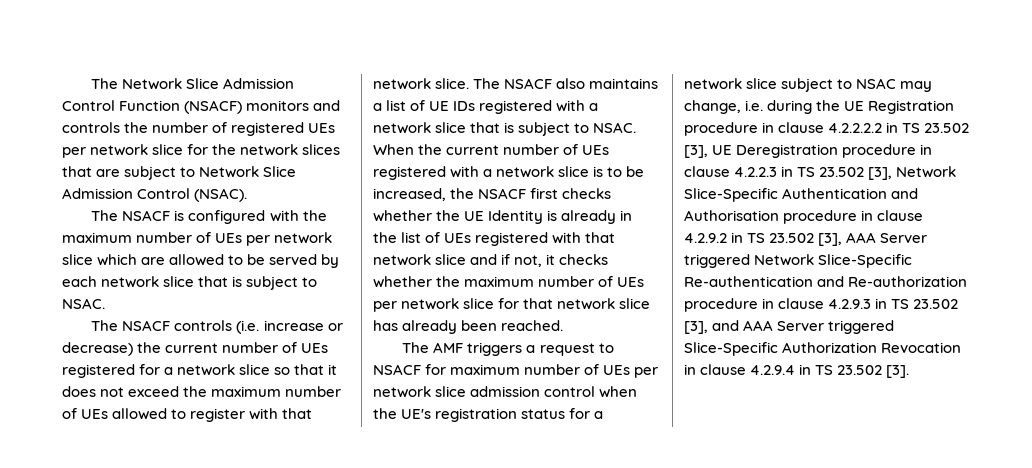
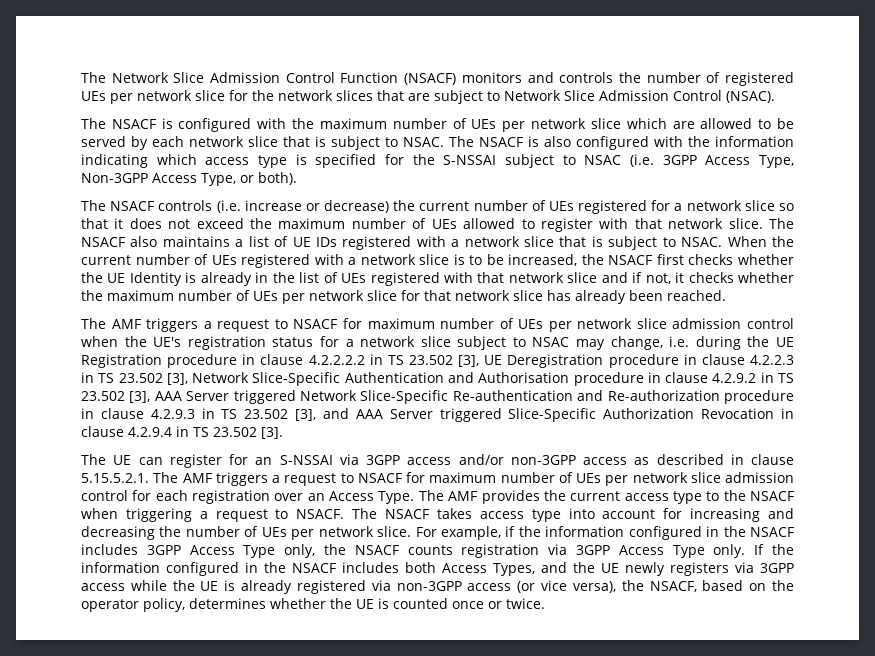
+ The NSACF is also configured with the information indicating which access type is specified for the S-NSSAI subject to NSAC (i.e. 3GPP Access Type, Non-3GPP Access Type, or both).
+ The UE can register for an S-NSSAI via 3GPP access and/or non-3GPP access as described in clause 5.15.5.2.1. The AMF triggers a request to NSACF for maximum number of UEs per network slice admission control for each registration over an Access Type. The AMF provides the current access type to the NSACF when triggering a request to NSACF. The NSACF takes access type into account for increasing and decreasing the number of UEs per network slice. For example, if the information configured in the NSACF includes 3GPP Access Type only, the NSACF counts registration via 3GPP Access Type only. If the information configured in the NSACF includes both Access Types, and the UE newly registers via 3GPP access while the UE is already registered via non-3GPP access (or vice versa), the NSACF, based on the operator policy, determines whether the UE is counted once or twice.

